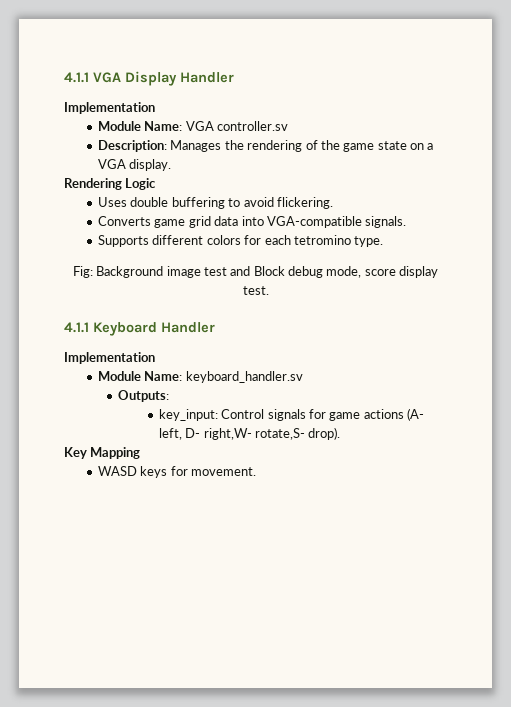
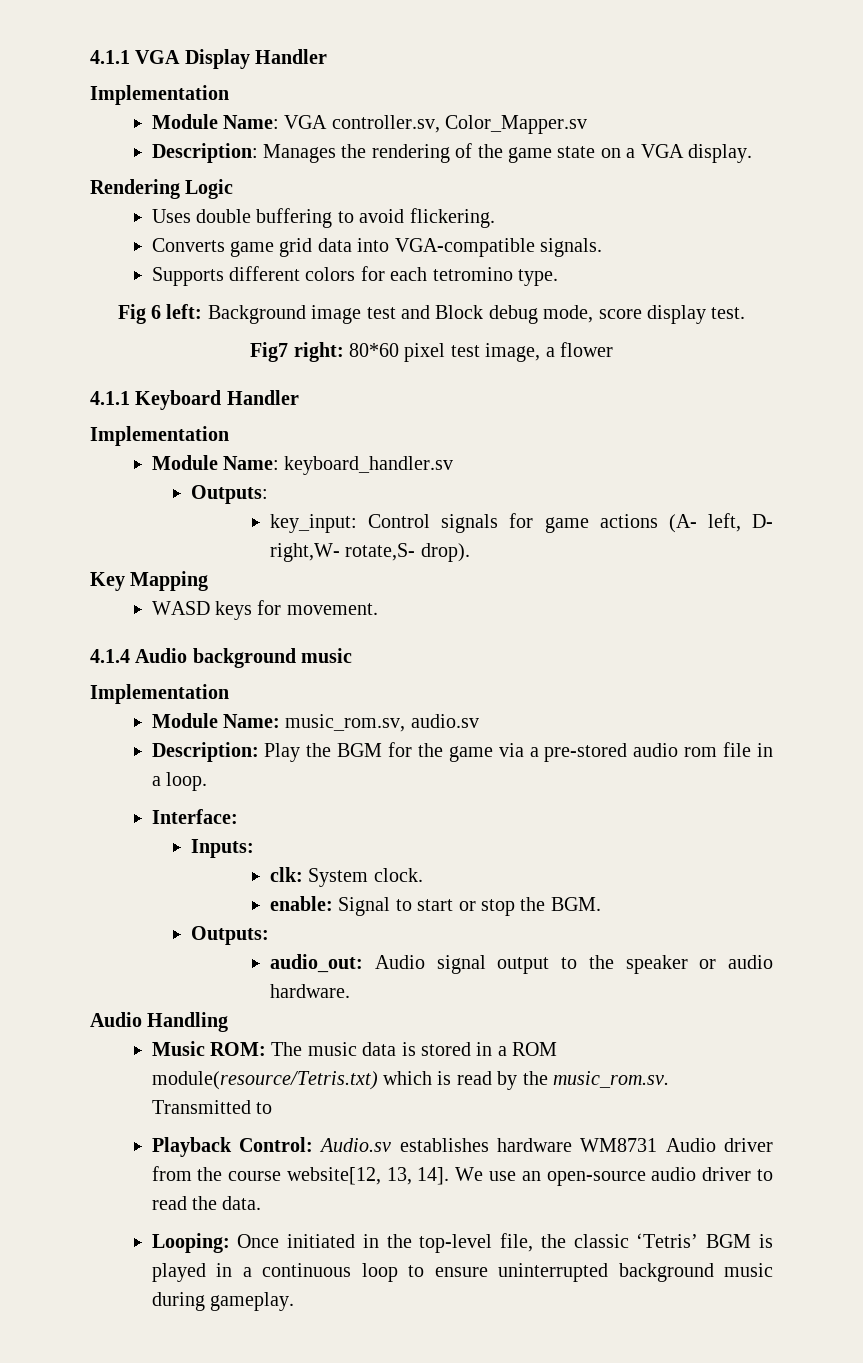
- Module Name: VGA controller.sv
+ Module Name: VGA controller.sv, Color_Mapper.sv
- Fig: Background image test and Block debug mode, score display test.
+ Fig 6 left: Background image test and Block debug mode, score display test.
+ Fig7 right: 80*60 pixel test image, a flower
+ 4.1.4 Audio background music
+ Implementation
+ Module Name: music_rom.sv, audio.sv
+ Description: Play the BGM for the game via a pre-stored audio rom file in a loop.
+ Interface:
+ Inputs:
+ clk: System clock.
+ enable: Signal to start or stop the BGM.
+ Outputs:
+ audio_out: Audio signal output to the speaker or audio hardware.
+ Audio Handling
+ Music ROM: The music data is stored in a ROM module(resource/Tetris.txt) which is read by the music_rom.sv. Transmitted to
+ Playback Control: Audio.sv establishes hardware WM8731 Audio driver from the course website[12, 13, 14]. We use an open-source audio driver to read the data.
+ Looping: Once initiated in the top-level file, the classic ‘Tetris’ BGM is played in a continuous loop to ensure uninterrupted background music during gameplay.

